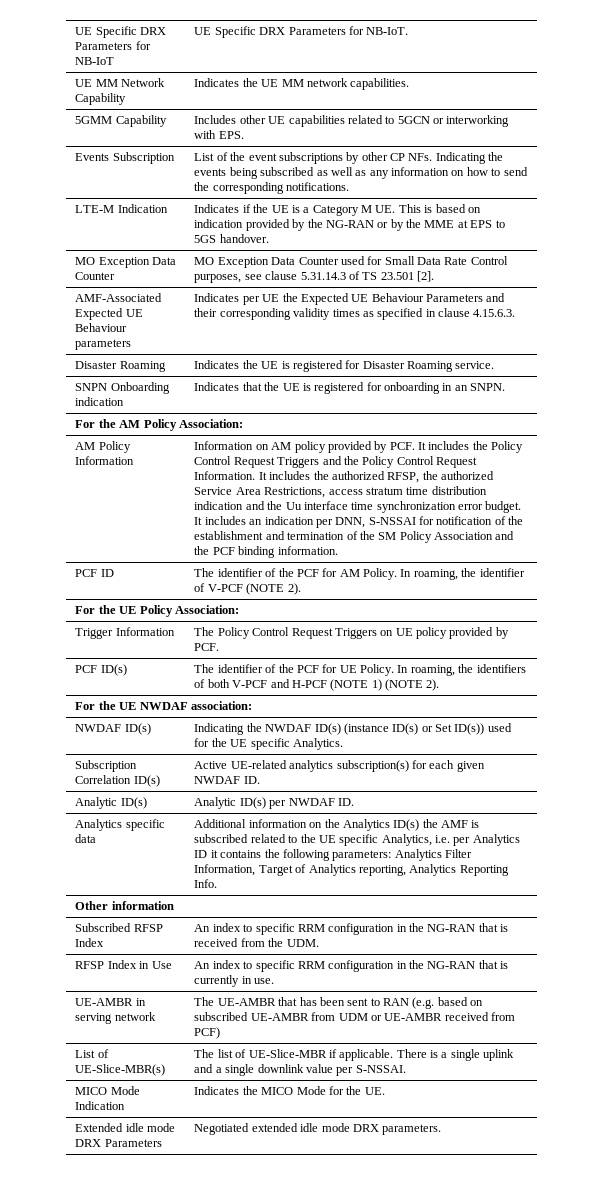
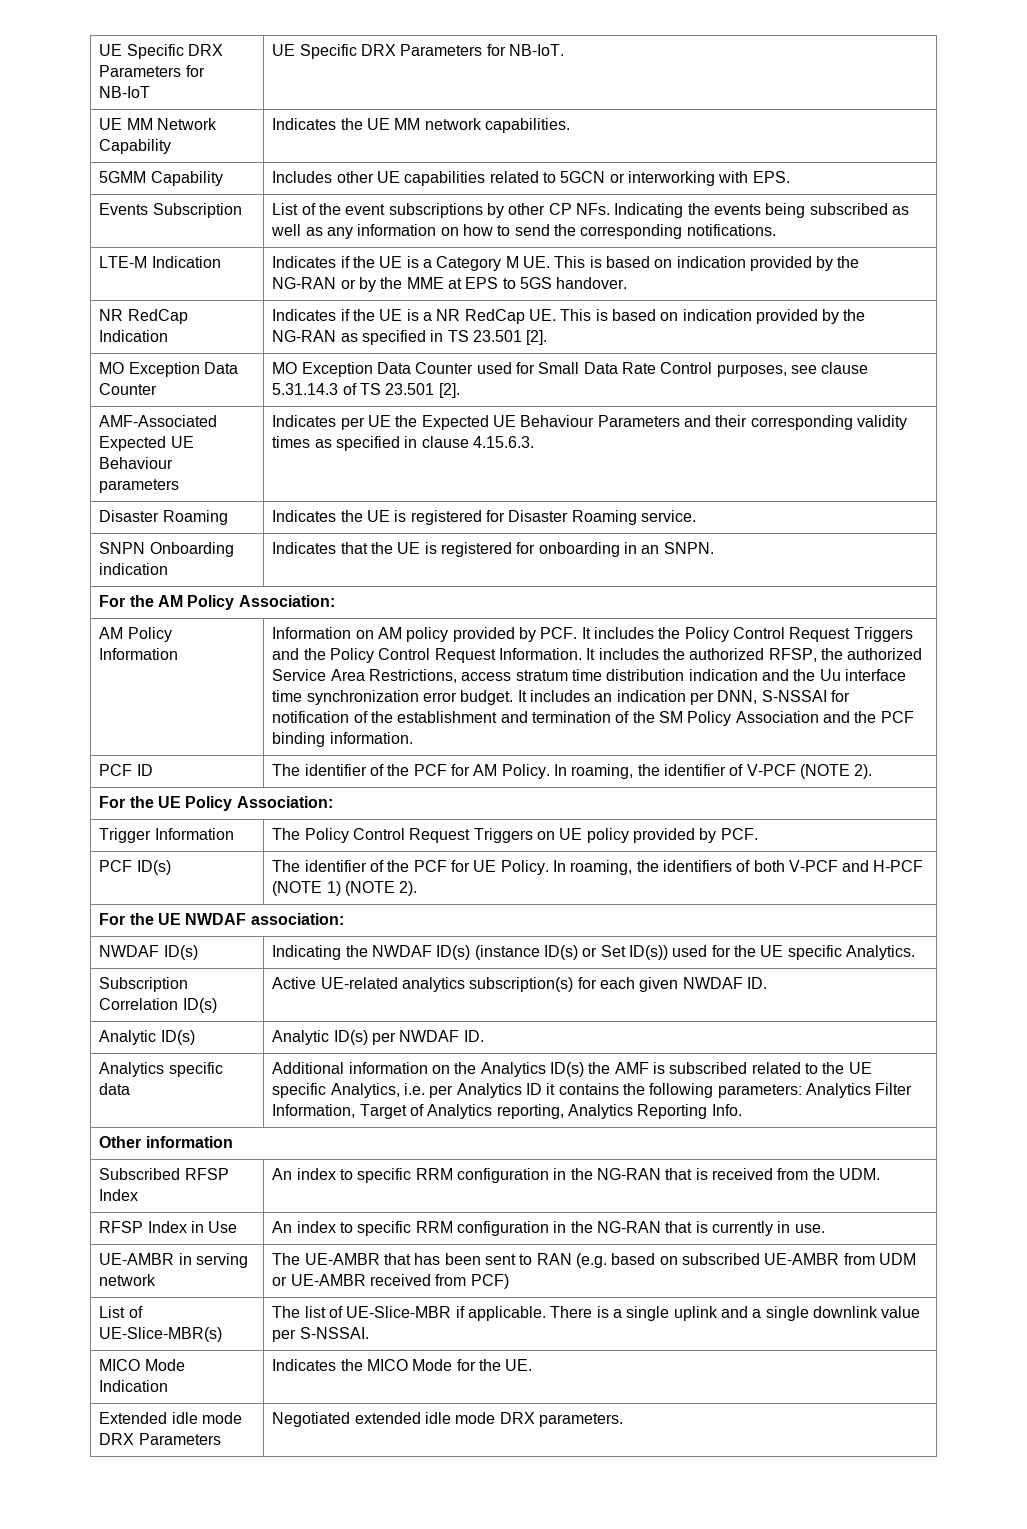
+ NR RedCap Indication | Indicates if the UE is a NR RedCap UE. This is based on indication provided by the NG-RAN as specified in TS 23.501 [2].

